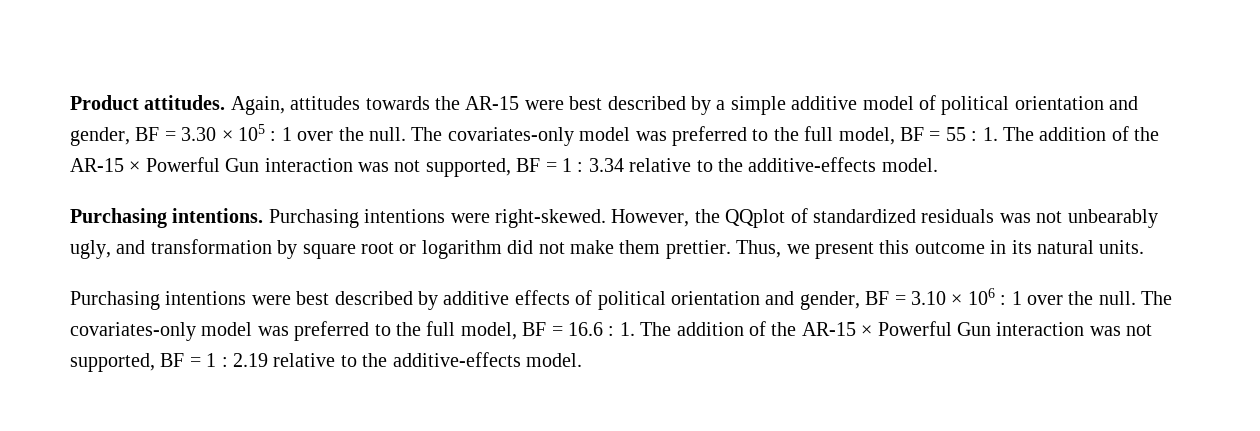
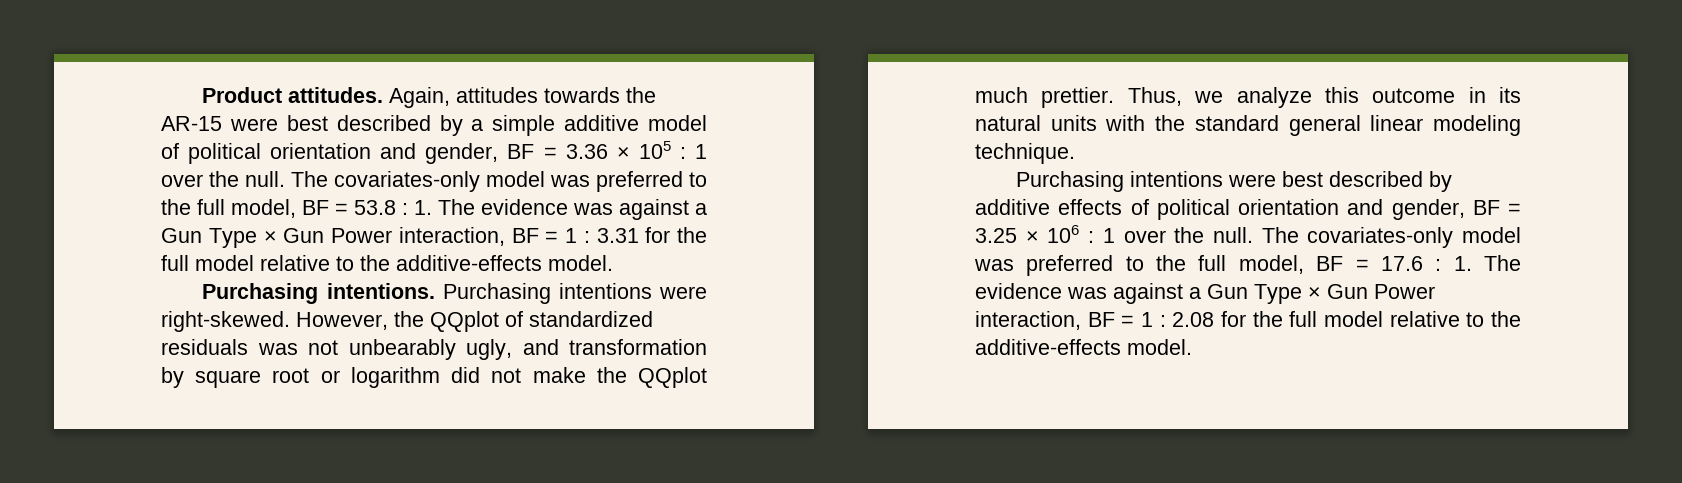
- Again, attitudes towards the AR-15 were best described by a simple additive model of political orientation and gender, BF = 3.30 × 105 : 1 over the null.
+ Again, attitudes towards the AR-15 were best described by a simple additive model of political orientation and gender, BF = 3.36 × 105 : 1 over the null.
- The covariates-only model was preferred to the full model, BF = 55 : 1. The addition of the AR-15 × Powerful Gun interaction was not supported, BF = 1 : 3.34 relative to the additive-effects model.
+ The covariates-only model was preferred to the full model, BF = 53.8 : 1. The evidence was against a Gun Type × Gun Power interaction, BF = 1 : 3.31 for the full model relative to the additive-effects model.
- However, the QQplot of standardized residuals was not unbearably ugly, and transformation by square root or logarithm did not make them prettier.
+ However, the QQplot of standardized residuals was not unbearably ugly, and transformation by square root or logarithm did not make the QQplot much prettier.
- Thus, we present this outcome in its natural units.
+ Thus, we analyze this outcome in its natural units with the standard general linear modeling technique.
- Purchasing intentions were best described by additive effects of political orientation and gender, BF = 3.10 × 106 : 1 over the null.
+ Purchasing intentions were best described by additive effects of political orientation and gender, BF = 3.25 × 106 : 1 over the null.
- The covariates-only model was preferred to the full model, BF = 16.6 : 1. The addition of the AR-15 × Powerful Gun interaction was not supported, BF = 1 : 2.19 relative to the additive-effects model.
+ The covariates-only model was preferred to the full model, BF = 17.6 : 1. The evidence was against a Gun Type × Gun Power interaction, BF = 1 : 2.08 for the full model relative to the additive-effects model.

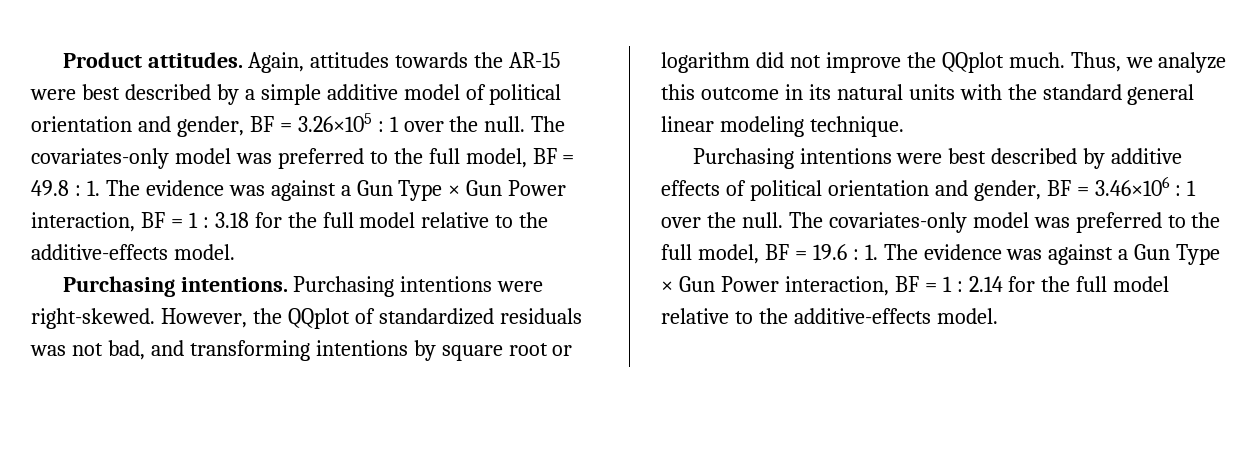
- Again, attitudes towards the AR-15 were best described by a simple additive model of political orientation and gender, BF = 3.36 × 105 : 1 over the null.
+ Again, attitudes towards the AR-15 were best described by a simple additive model of political orientation and gender, BF = 3.26×105 : 1 over the null.
- The covariates-only model was preferred to the full model, BF = 53.8 : 1. The evidence was against a Gun Type × Gun Power interaction, BF = 1 : 3.31 for the full model relative to the additive-effects model.
+ The covariates-only model was preferred to the full model, BF = 49.8 : 1. The evidence was against a Gun Type × Gun Power interaction, BF = 1 : 3.18 for the full model relative to the additive-effects model.
- However, the QQplot of standardized residuals was not unbearably ugly, and transformation by square root or logarithm did not make the QQplot much prettier.
+ However, the QQplot of standardized residuals was not bad, and transforming intentions by square root or logarithm did not improve the QQplot much.
- Purchasing intentions were best described by additive effects of political orientation and gender, BF = 3.25 × 106 : 1 over the null.
+ Purchasing intentions were best described by additive effects of political orientation and gender, BF = 3.46×106 : 1 over the null.
- The covariates-only model was preferred to the full model, BF = 17.6 : 1. The evidence was against a Gun Type × Gun Power interaction, BF = 1 : 2.08 for the full model relative to the additive-effects model.
+ The covariates-only model was preferred to the full model, BF = 19.6 : 1. The evidence was against a Gun Type × Gun Power interaction, BF = 1 : 2.14 for the full model relative to the additive-effects model.

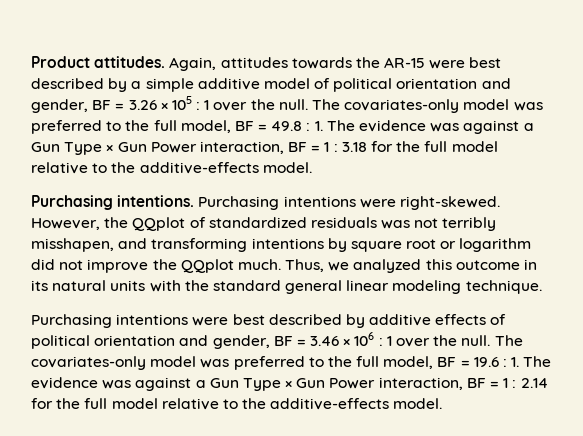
- Again, attitudes towards the AR-15 were best described by a simple additive model of political orientation and gender, BF = 3.26×105 : 1 over the null.
+ Again, attitudes towards the AR-15 were best described by a simple additive model of political orientation and gender, BF = 3.26 × 105 : 1 over the null.
- However, the QQplot of standardized residuals was not bad, and transforming intentions by square root or logarithm did not improve the QQplot much.
+ However, the QQplot of standardized residuals was not terribly misshapen, and transforming intentions by square root or logarithm did not improve the QQplot much.
- Thus, we analyze this outcome in its natural units with the standard general linear modeling technique.
+ Thus, we analyzed this outcome in its natural units with the standard general linear modeling technique.
- Purchasing intentions were best described by additive effects of political orientation and gender, BF = 3.46×106 : 1 over the null.
+ Purchasing intentions were best described by additive effects of political orientation and gender, BF = 3.46 × 106 : 1 over the null.

